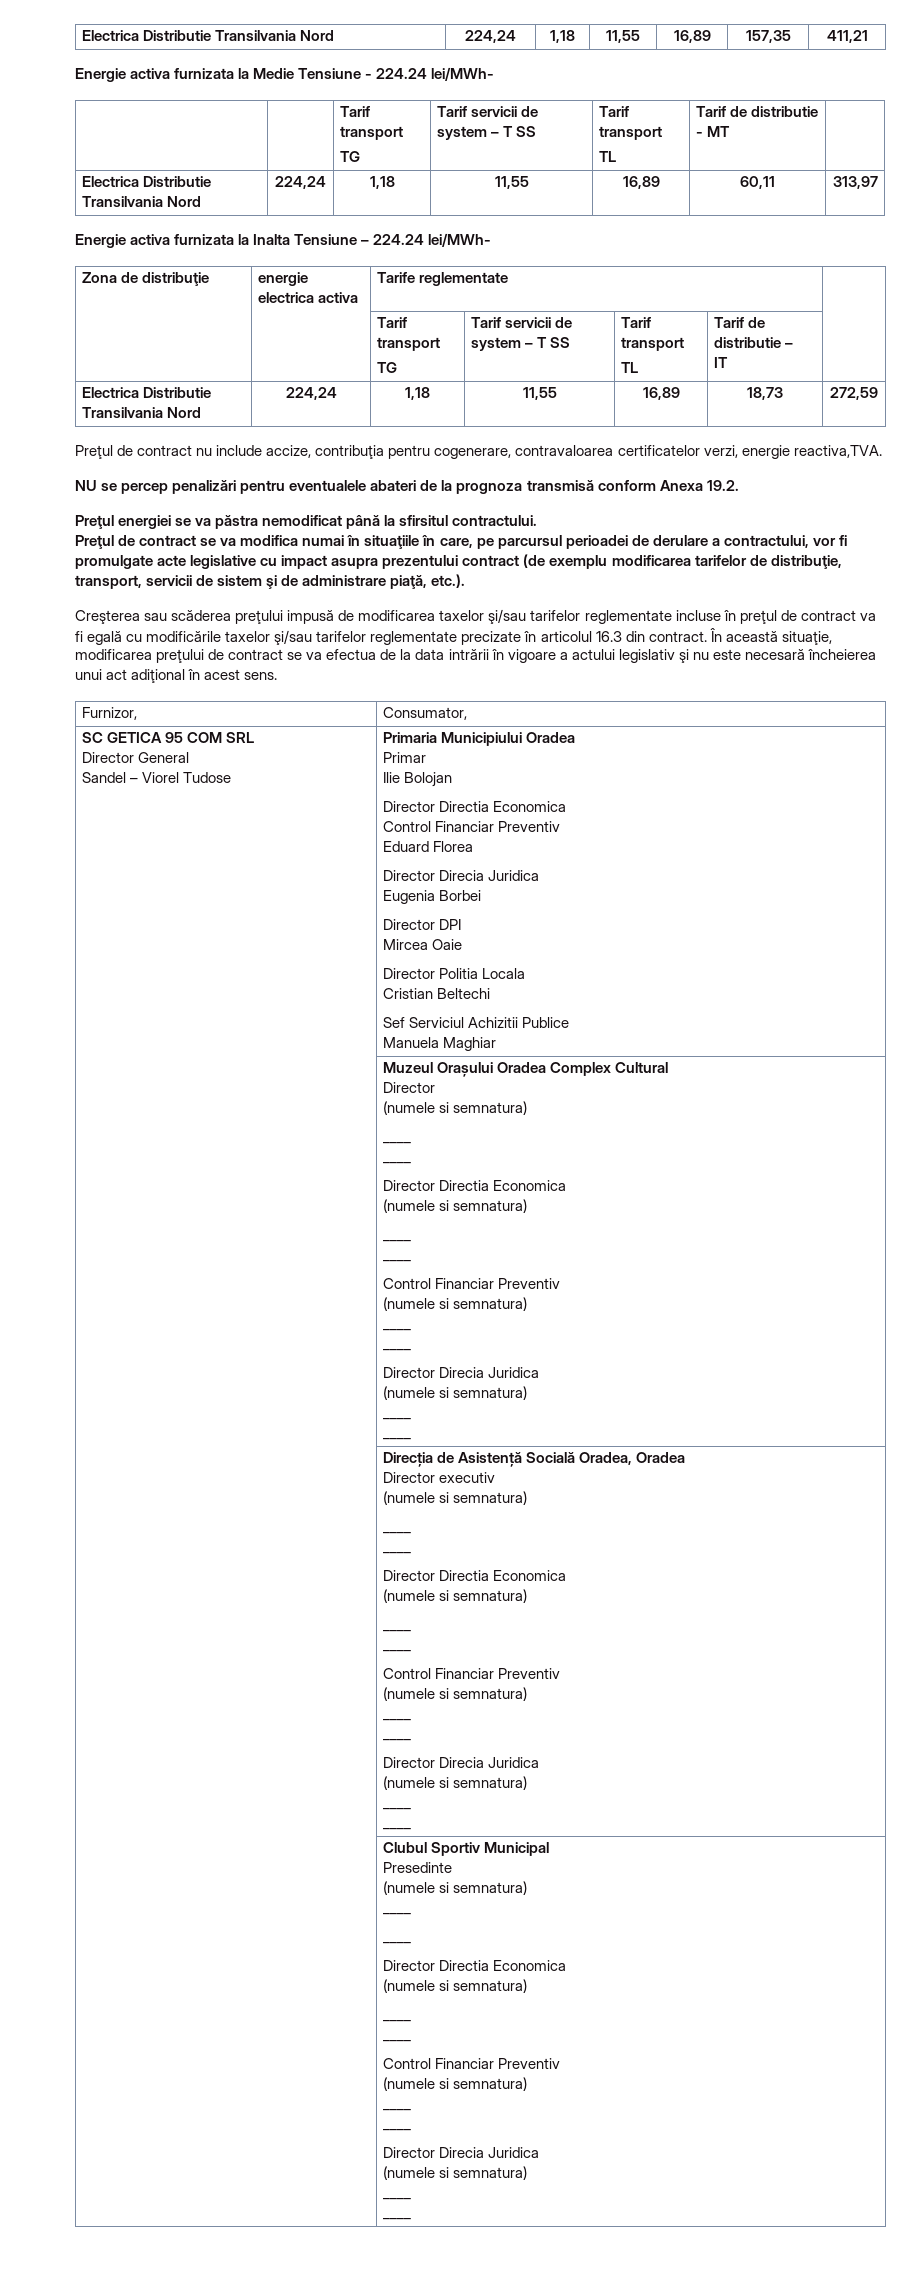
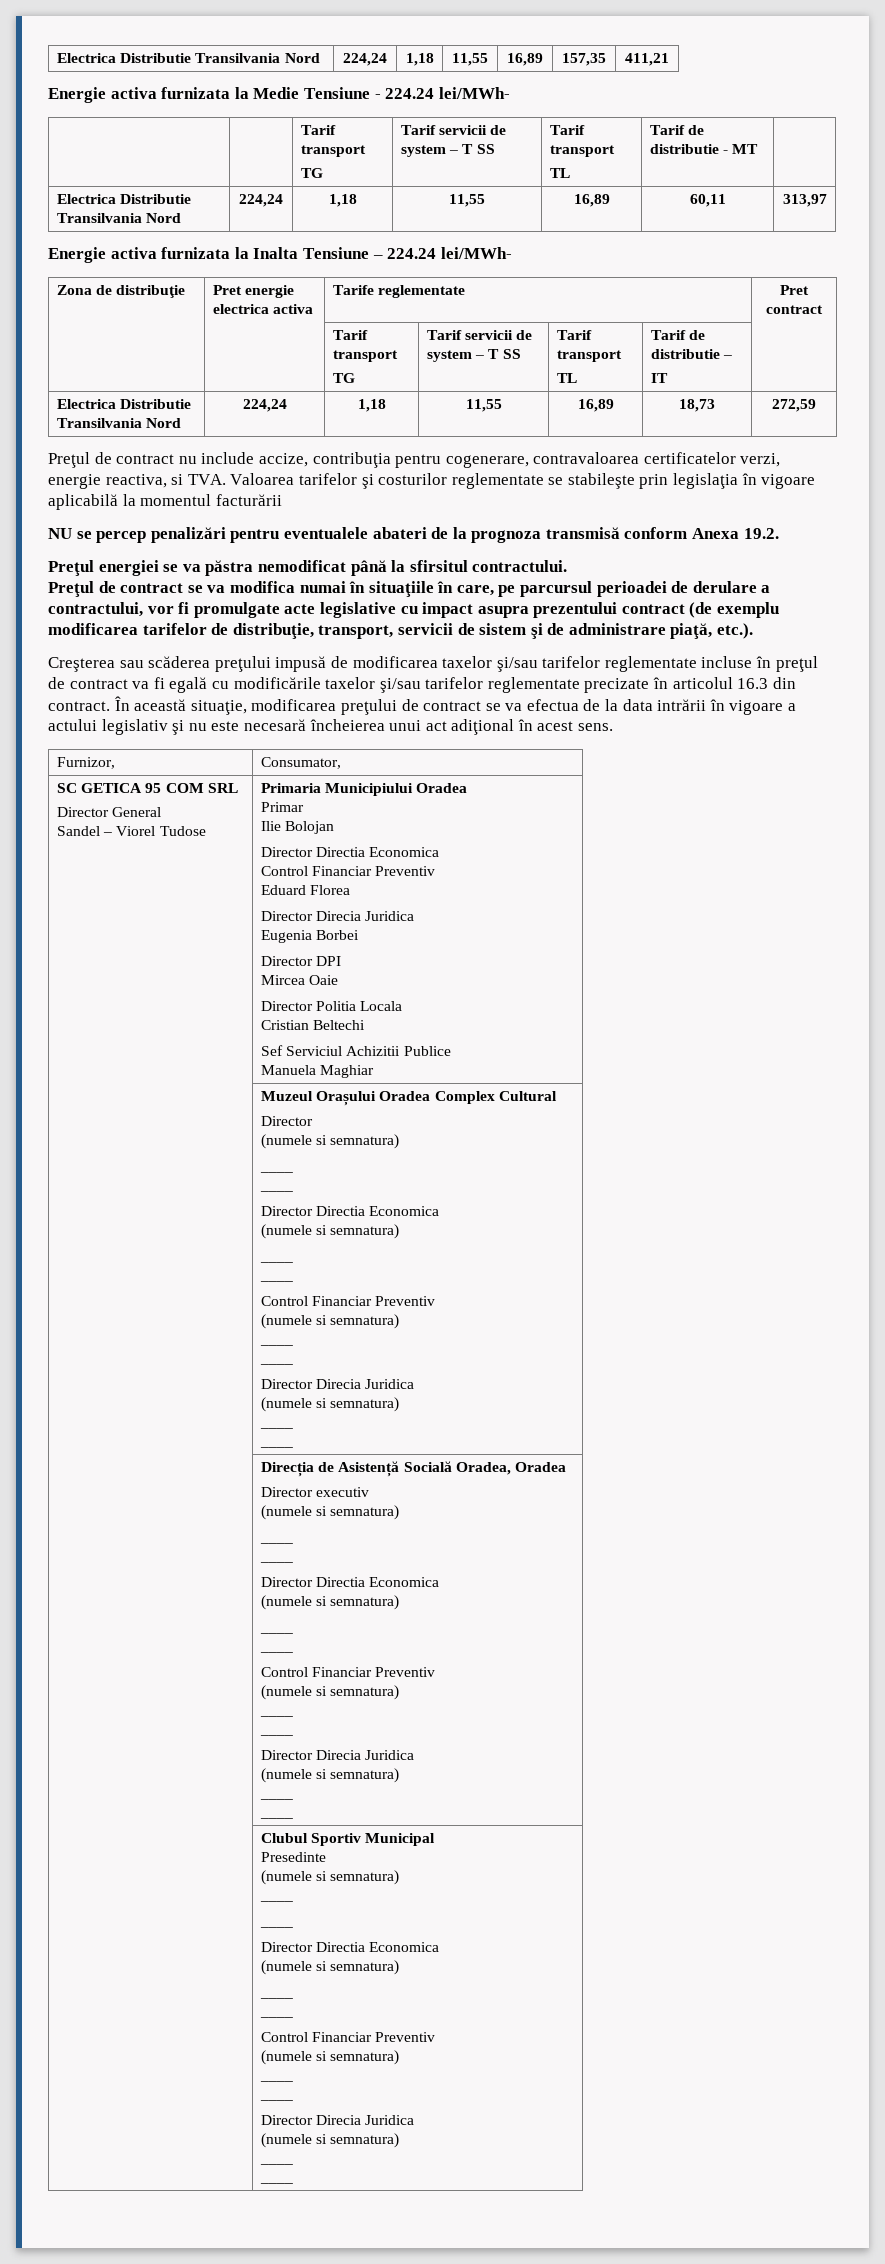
- Zona de distribuţie | energie electrica activa | Tarife reglementate |
+ Zona de distribuţie | Pret energie electrica activa | Tarife reglementate | Pret contract
- Preţul de contract nu include accize, contribuţia pentru cogenerare, contravaloarea certificatelor verzi, energie reactiva,TVA.
+ Preţul de contract nu include accize, contribuţia pentru cogenerare, contravaloarea certificatelor verzi, energie reactiva, si TVA. Valoarea tarifelor şi costurilor reglementate se stabileşte prin legislaţia în vigoare aplicabilă la momentul facturării

